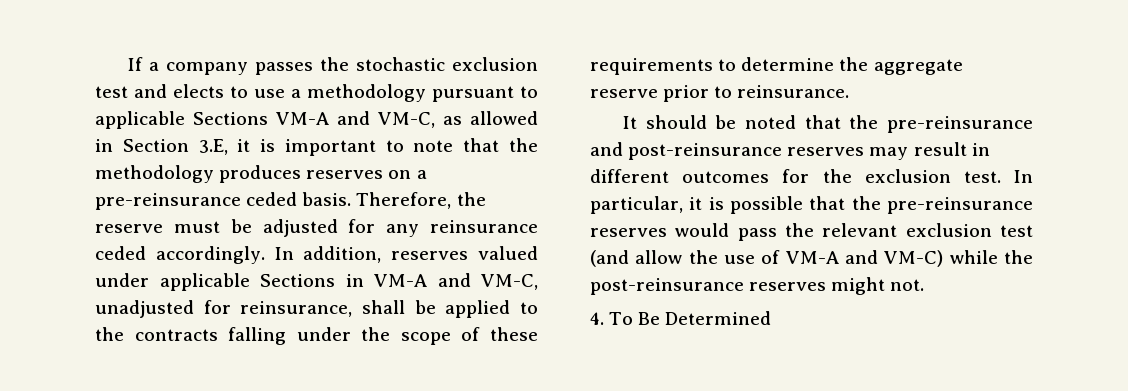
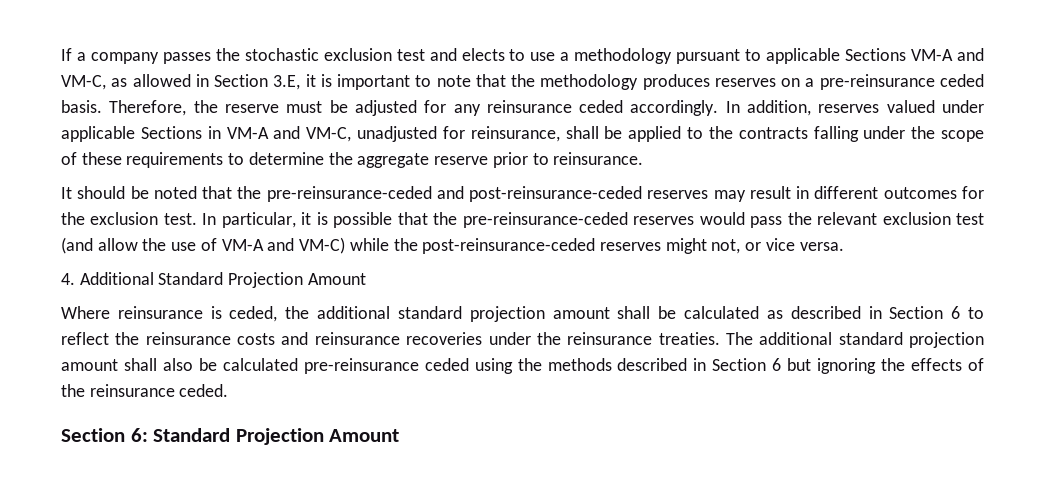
- It should be noted that the pre-reinsurance and post-reinsurance reserves may result in different outcomes for the exclusion test.
+ It should be noted that the pre-reinsurance-ceded and post-reinsurance-ceded reserves may result in different outcomes for the exclusion test.
- In particular, it is possible that the pre-reinsurance reserves would pass the relevant exclusion test (and allow the use of VM-A and VM-C) while the post-reinsurance reserves might not.
- 4. To Be Determined
+ In particular, it is possible that the pre-reinsurance-ceded reserves would pass the relevant exclusion test (and allow the use of VM-A and VM-C) while the post-reinsurance-ceded reserves might not, or vice versa.
+ 4. Additional Standard Projection Amount
+ Where reinsurance is ceded, the additional standard projection amount shall be calculated as described in Section 6 to reflect the reinsurance costs and reinsurance recoveries under the reinsurance treaties. The additional standard projection amount shall also be calculated pre-reinsurance ceded using the methods described in Section 6 but ignoring the effects of the reinsurance ceded.
+ Section 6: Standard Projection Amount

